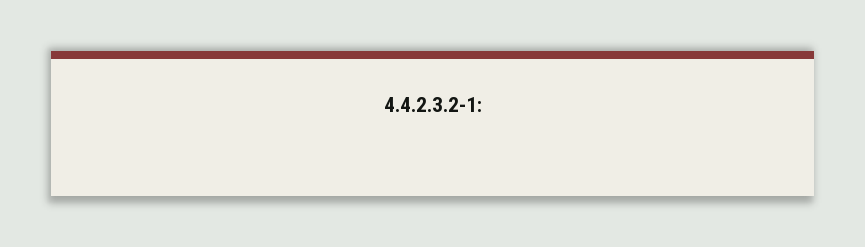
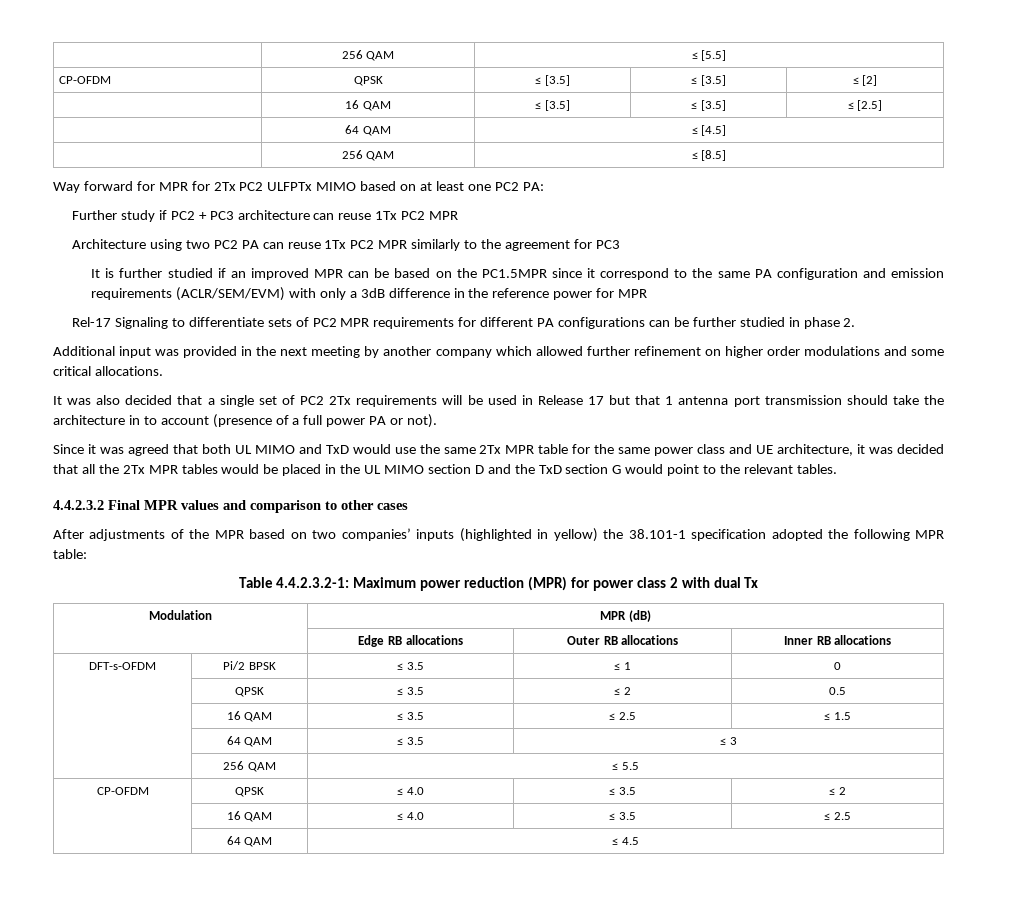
- 4.4.2.3.2-1:
+ | 256 QAM | ≤ [5.5]
+ CP-OFDM | QPSK | ≤ [3.5] | ≤ [3.5] | ≤ [2]
+ | 16 QAM | ≤ [3.5] | ≤ [3.5] | ≤ [2.5]
+ | 64 QAM | ≤ [4.5]
+ | 256 QAM | ≤ [8.5]
+ Way forward for MPR for 2Tx PC2 ULFPTx MIMO based on at least one PC2 PA:
+ Further study if PC2 + PC3 architecture can reuse 1Tx PC2 MPR
+ Architecture using two PC2 PA can reuse 1Tx PC2 MPR similarly to the agreement for PC3
+ It is further studied if an improved MPR can be based on the PC1.5MPR since it correspond to the same PA configuration and emission requirements (ACLR/SEM/EVM) with only a 3dB difference in the reference power for MPR
+ Rel-17 Signaling to differentiate sets of PC2 MPR requirements for different PA configurations can be further studied in phase 2.
+ Additional input was provided in the next meeting by another company which allowed further refinement on higher order modulations and some critical allocations.
+ It was also decided that a single set of PC2 2Tx requirements will be used in Release 17 but that 1 antenna port transmission should take the architecture in to account (presence of a full power PA or not).
+ Since it was agreed that both UL MIMO and TxD would use the same 2Tx MPR table for the same power class and UE architecture, it was decided that all the 2Tx MPR tables would be placed in the UL MIMO section D and the TxD section G would point to the relevant tables.
+ 4.4.2.3.2 Final MPR values and comparison to other cases
+ After adjustments of the MPR based on two companies’ inputs (highlighted in yellow) the 38.101-1 specification adopted the following MPR table:
+ Table 4.4.2.3.2-1: Maximum power reduction (MPR) for power class 2 with dual Tx
+ Modulation | MPR (dB)
+ | Edge RB allocations | Outer RB allocations | Inner RB allocations
+ DFT-s-OFDM | Pi/2 BPSK | ≤ 3.5 | ≤ 1 | 0
+ | QPSK | ≤ 3.5 | ≤ 2 | 0.5
+ | 16 QAM | ≤ 3.5 | ≤ 2.5 | ≤ 1.5
+ | 64 QAM | ≤ 3.5 | ≤ 3
+ | 256 QAM | ≤ 5.5
+ CP-OFDM | QPSK | ≤ 4.0 | ≤ 3.5 | ≤ 2
+ | 16 QAM | ≤ 4.0 | ≤ 3.5 | ≤ 2.5
+ | 64 QAM | ≤ 4.5

